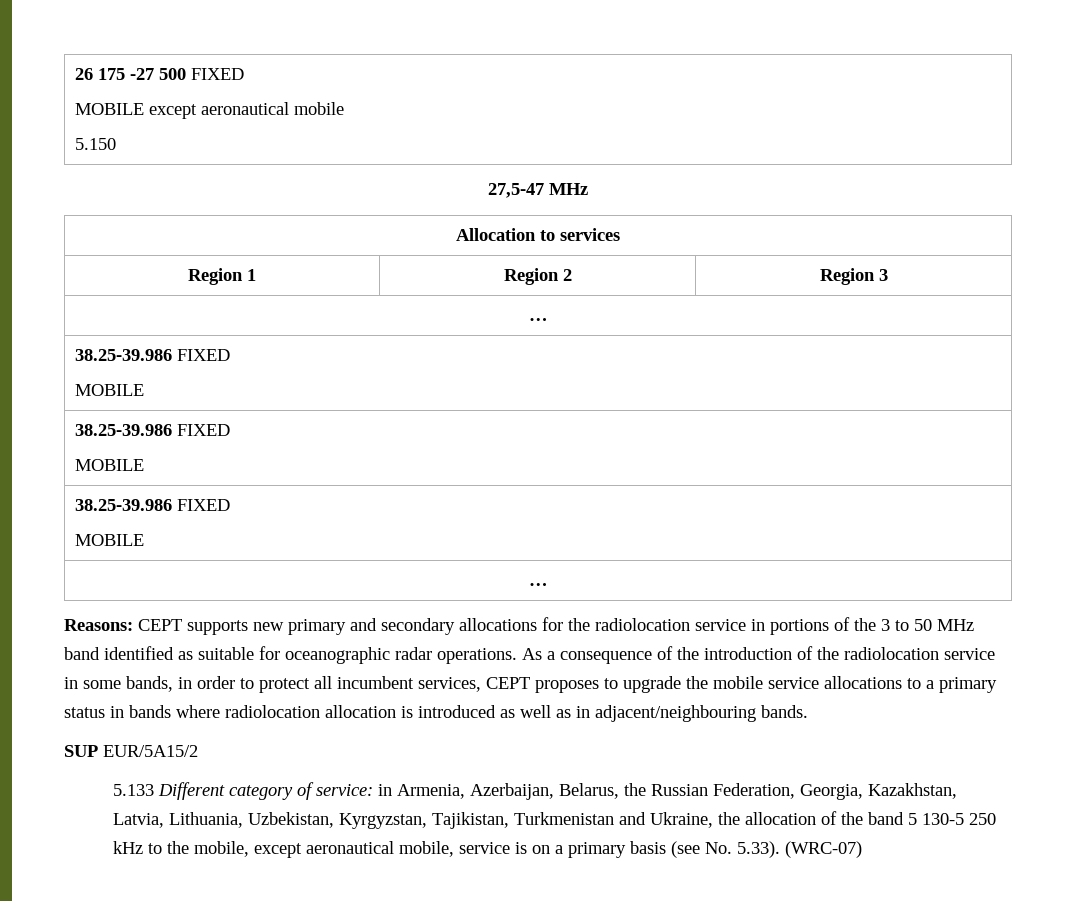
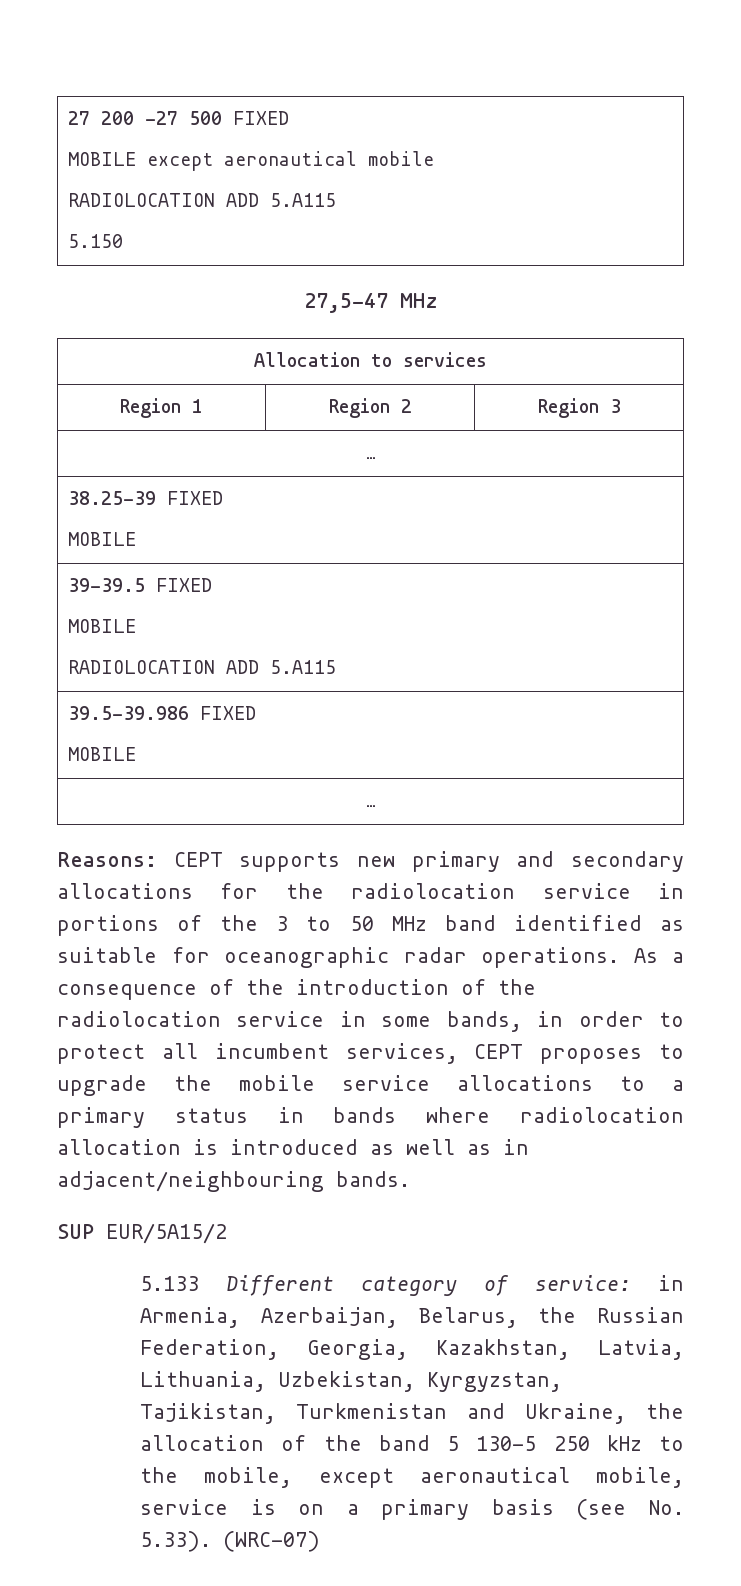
- 26 175 -27 500 FIXED
+ 27 200 -27 500 FIXED
  MOBILE except aeronautical mobile
+ RADIOLOCATION ADD 5.A115
  Region 1 | Region 2 | Region 3
  …
- 38.25-39.986 FIXED
+ 38.25-39 FIXED
  MOBILE
- 38.25-39.986 FIXED
+ 39-39.5 FIXED
  MOBILE
- 38.25-39.986 FIXED
+ RADIOLOCATION ADD 5.A115
+ 39.5-39.986 FIXED

